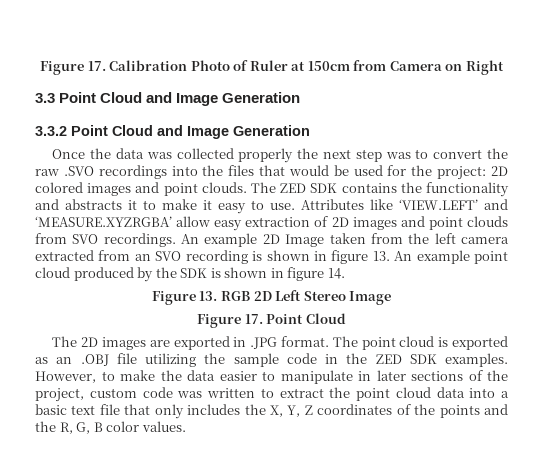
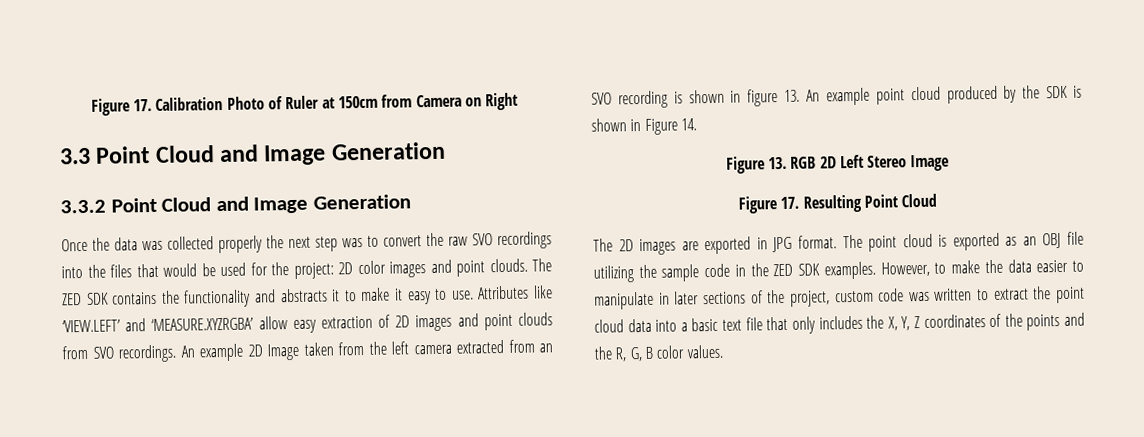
- Once the data was collected properly the next step was to convert the raw .SVO recordings into the files that would be used for the project: 2D colored images and point clouds.
+ Once the data was collected properly the next step was to convert the raw SVO recordings into the files that would be used for the project: 2D color images and point clouds.
- An example 2D Image taken from the left camera extracted from an SVO recording is shown in figure 13. An example point cloud produced by the SDK is shown in figure 14.
+ An example 2D Image taken from the left camera extracted from an SVO recording is shown in figure 13. An example point cloud produced by the SDK is shown in Figure 14.
- Figure 17. Point Cloud
+ Figure 17. Resulting Point Cloud
- The 2D images are exported in .JPG format.
+ The 2D images are exported in JPG format.
- The point cloud is exported as an .OBJ file utilizing the sample code in the ZED SDK examples.
+ The point cloud is exported as an OBJ file utilizing the sample code in the ZED SDK examples.

